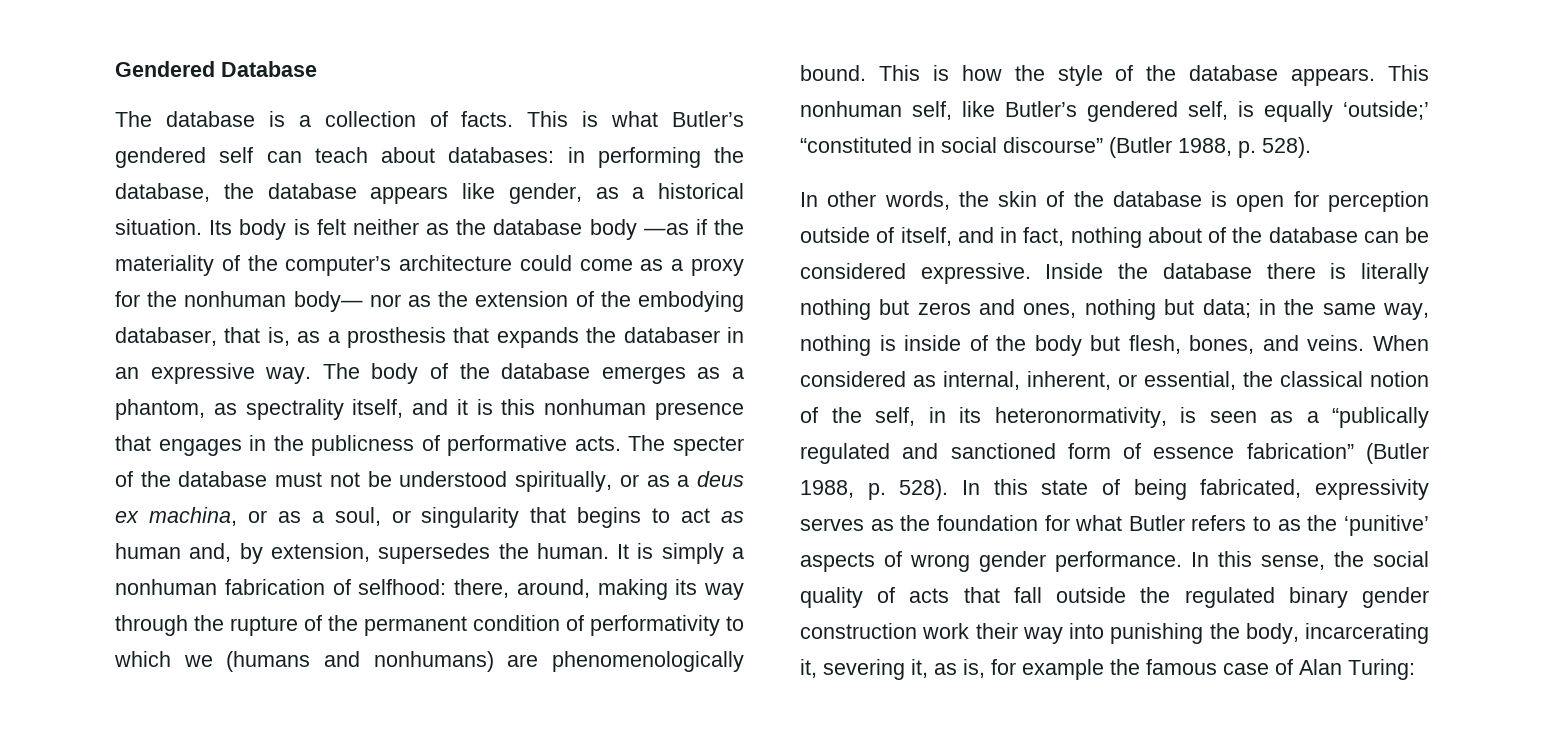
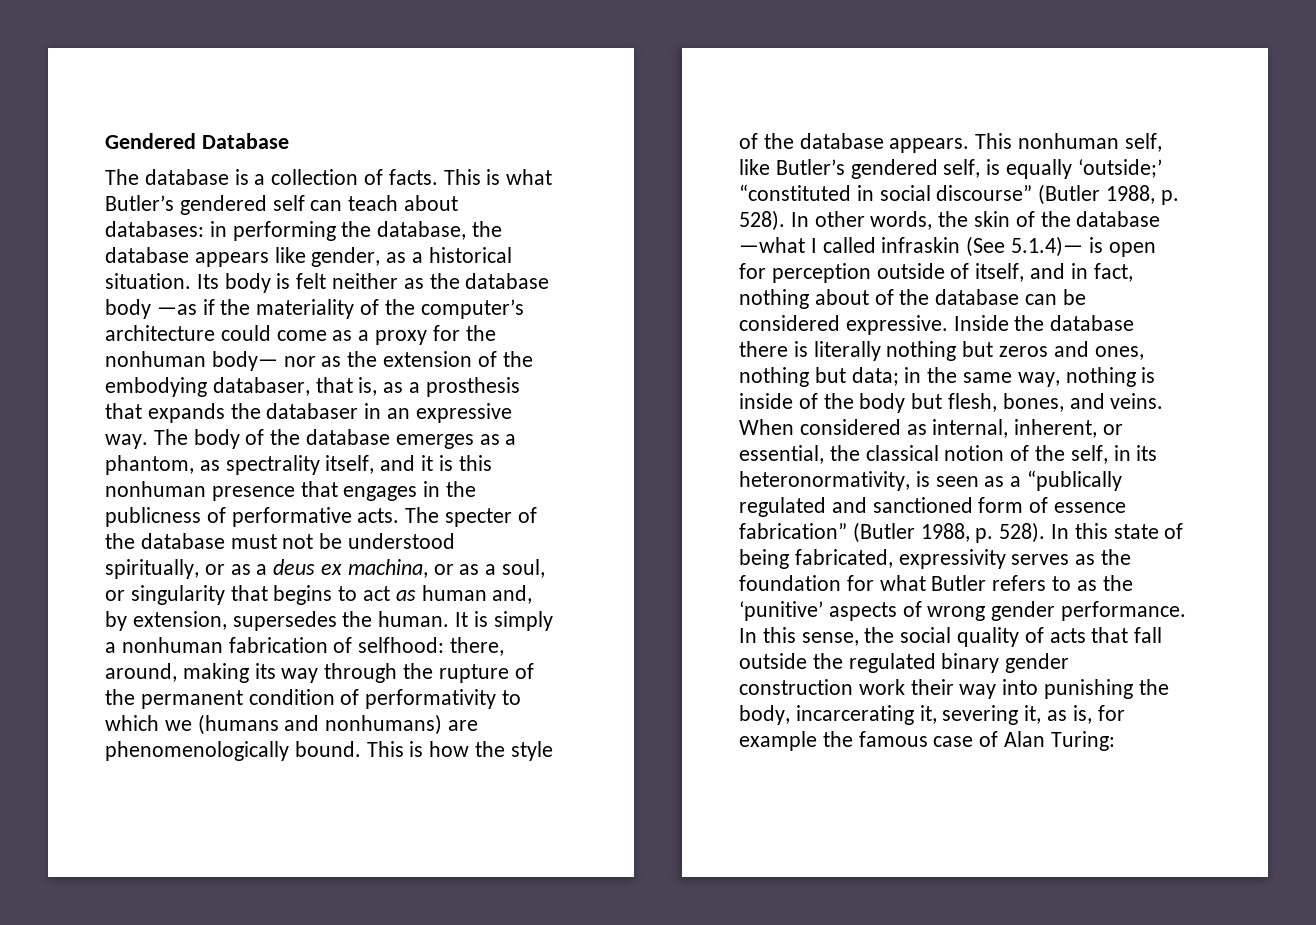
- This nonhuman self, like Butler’s gendered self, is equally ‘outside;’ “constituted in social discourse” (Butler 1988, p. 528).
- In other words, the skin of the database is open for perception outside of itself, and in fact, nothing about of the database can be considered expressive.
+ This nonhuman self, like Butler’s gendered self, is equally ‘outside;’ “constituted in social discourse” (Butler 1988, p. 528). In other words, the skin of the database —what I called infraskin (See 5.1.4)— is open for perception outside of itself, and in fact, nothing about of the database can be considered expressive.

